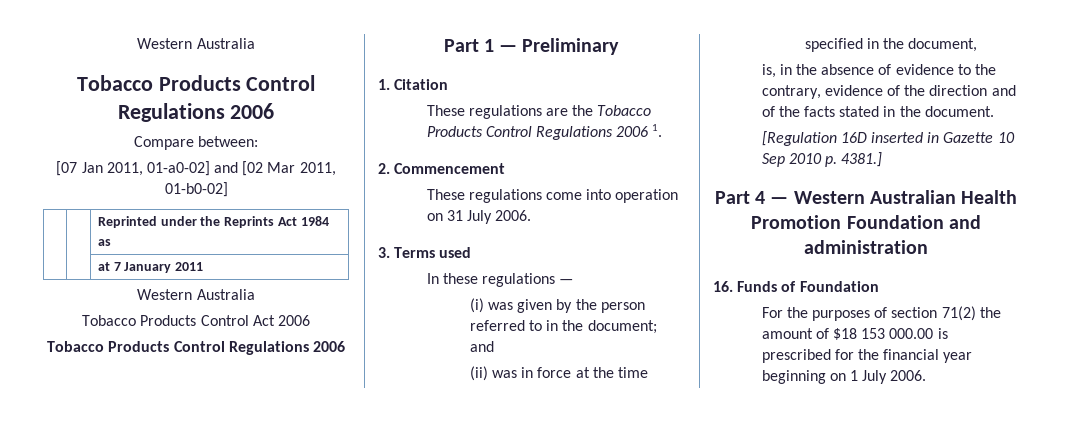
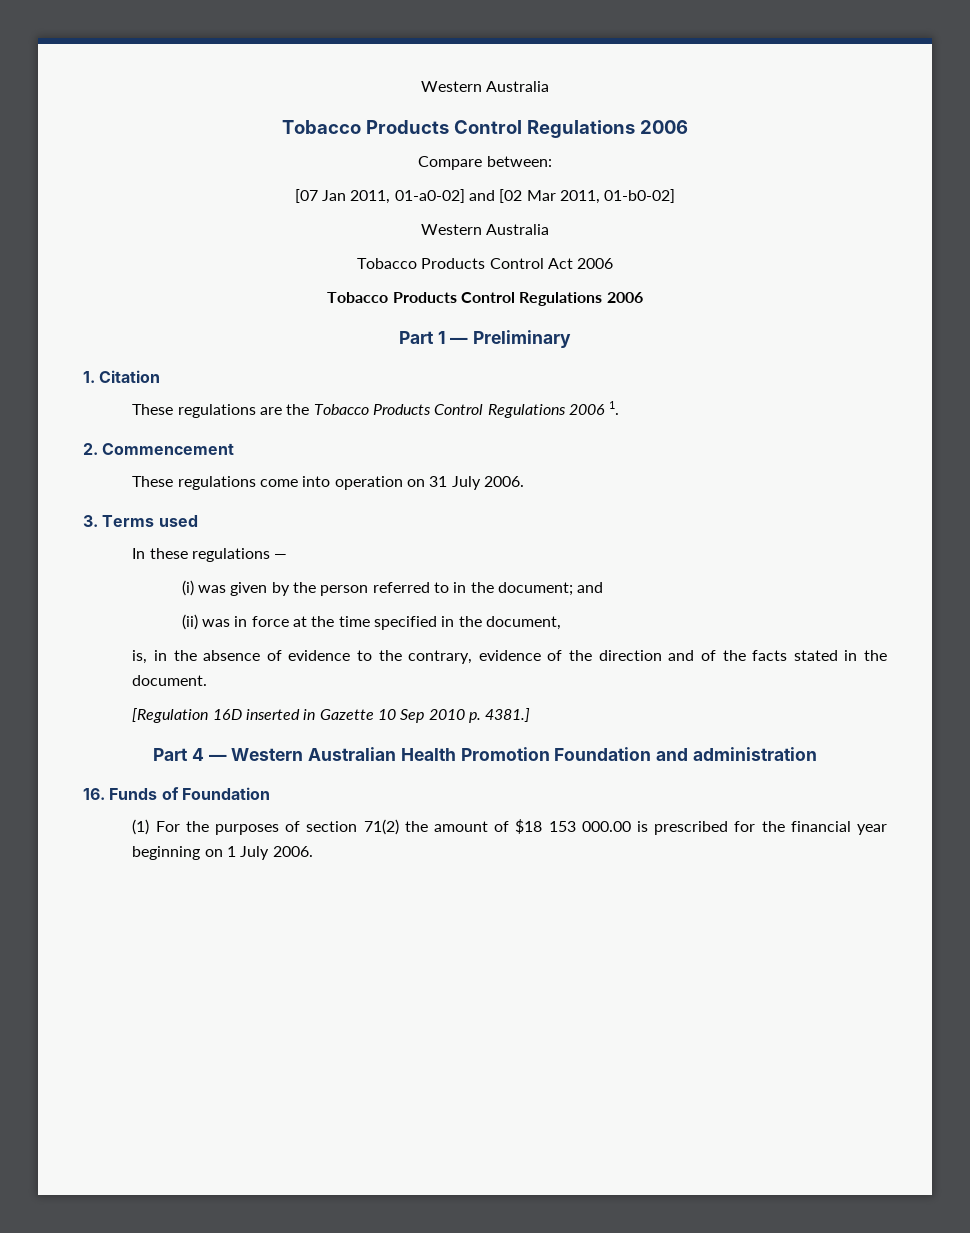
- | | Reprinted under the Reprints Act 1984 as
- | | at 7 January 2011
- For the purposes of section 71(2) the amount of $18 153 000.00 is prescribed for the financial year beginning on 1 July 2006.
+ (1) For the purposes of section 71(2) the amount of $18 153 000.00 is prescribed for the financial year beginning on 1 July 2006.

